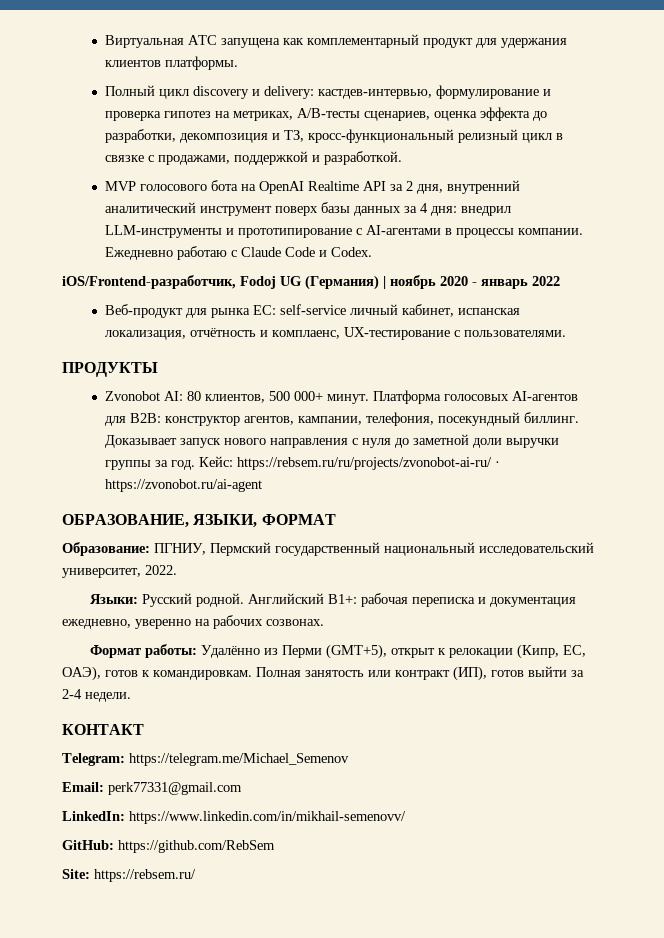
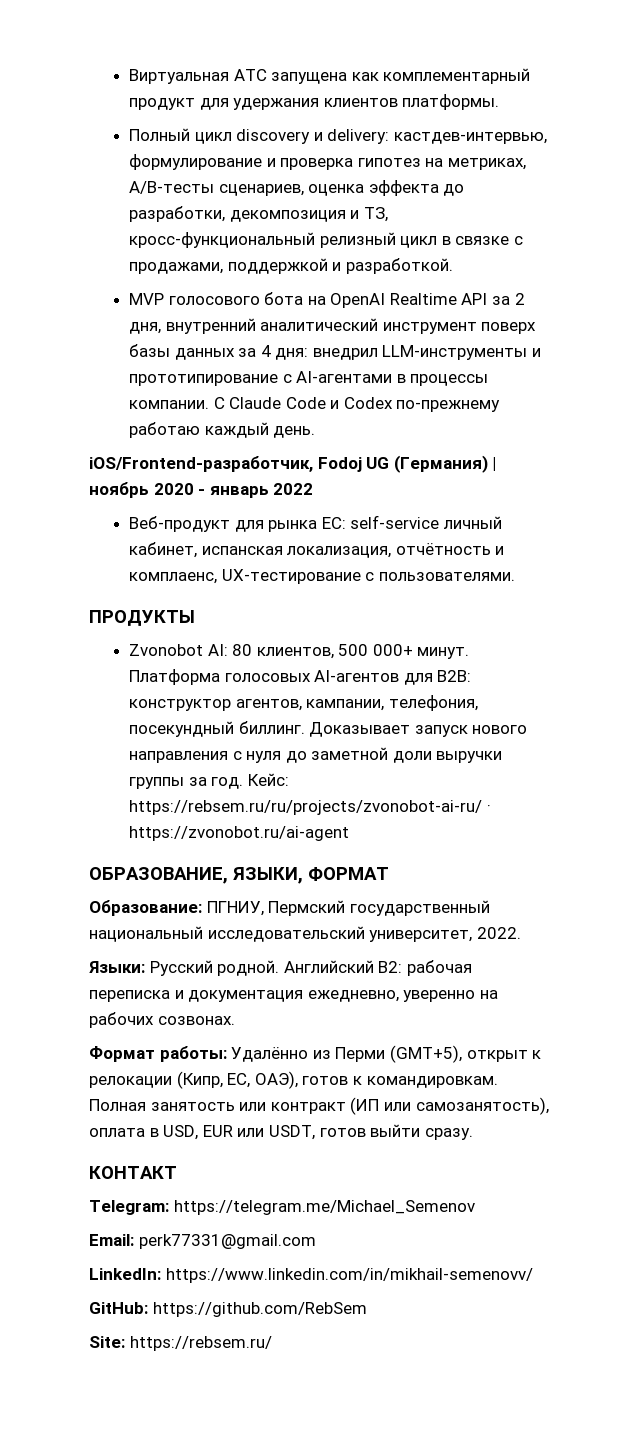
- Ежедневно работаю с Claude Code и Codex.
+ С Claude Code и Codex по-прежнему работаю каждый день.
- Английский B1+: рабочая переписка и документация ежедневно, уверенно на рабочих созвонах.
+ Английский B2: рабочая переписка и документация ежедневно, уверенно на рабочих созвонах.
- Полная занятость или контракт (ИП), готов выйти за 2-4 недели.
+ Полная занятость или контракт (ИП или самозанятость), оплата в USD, EUR или USDT, готов выйти сразу.

